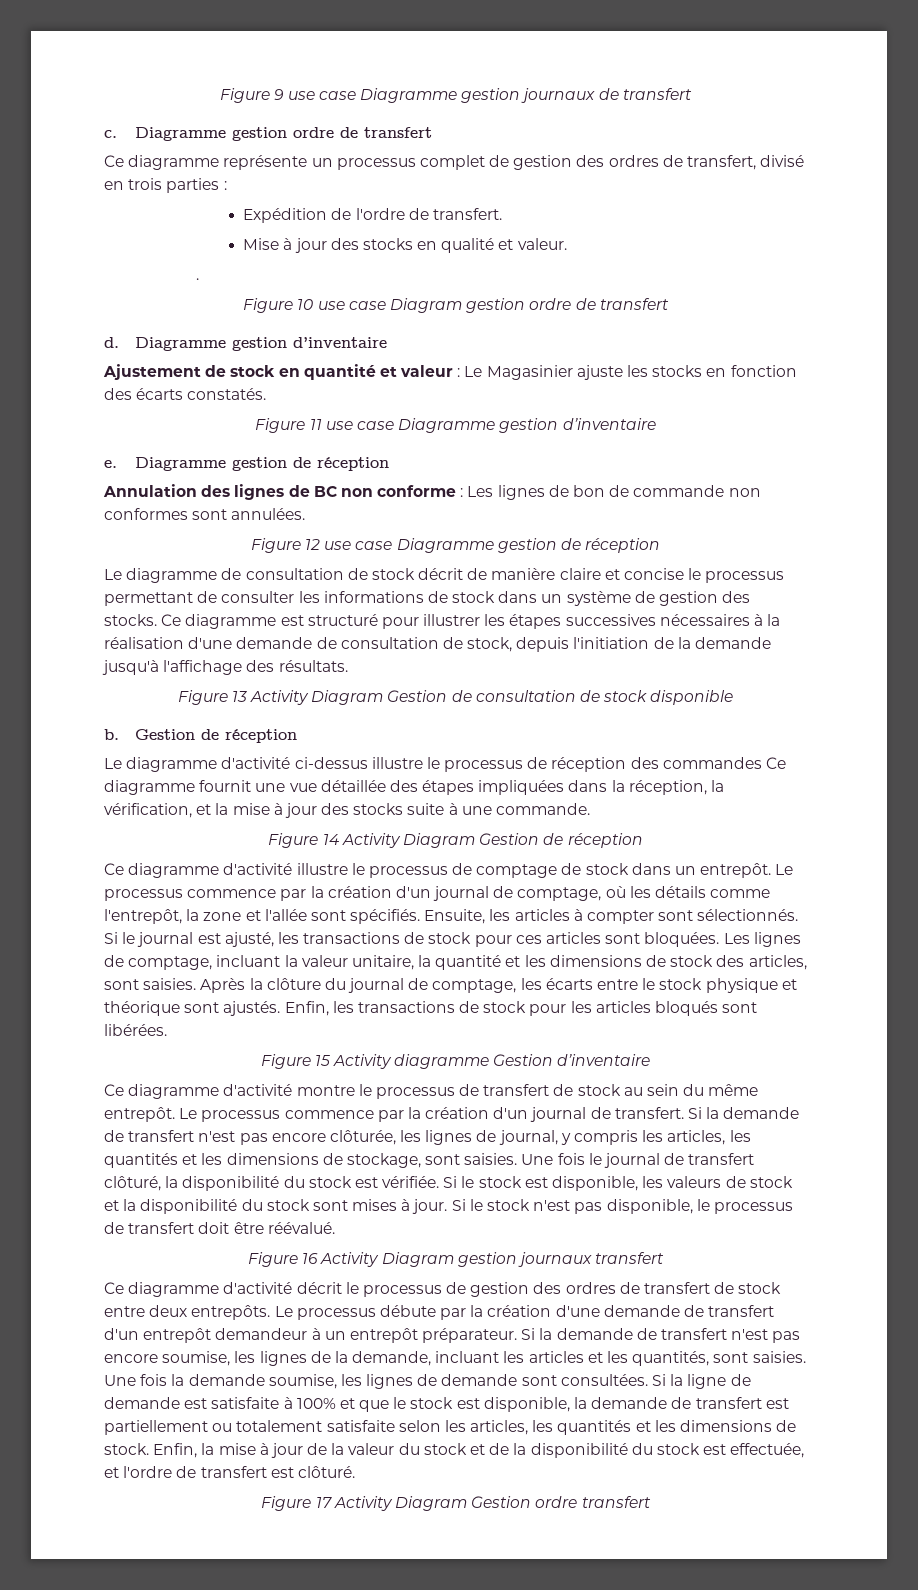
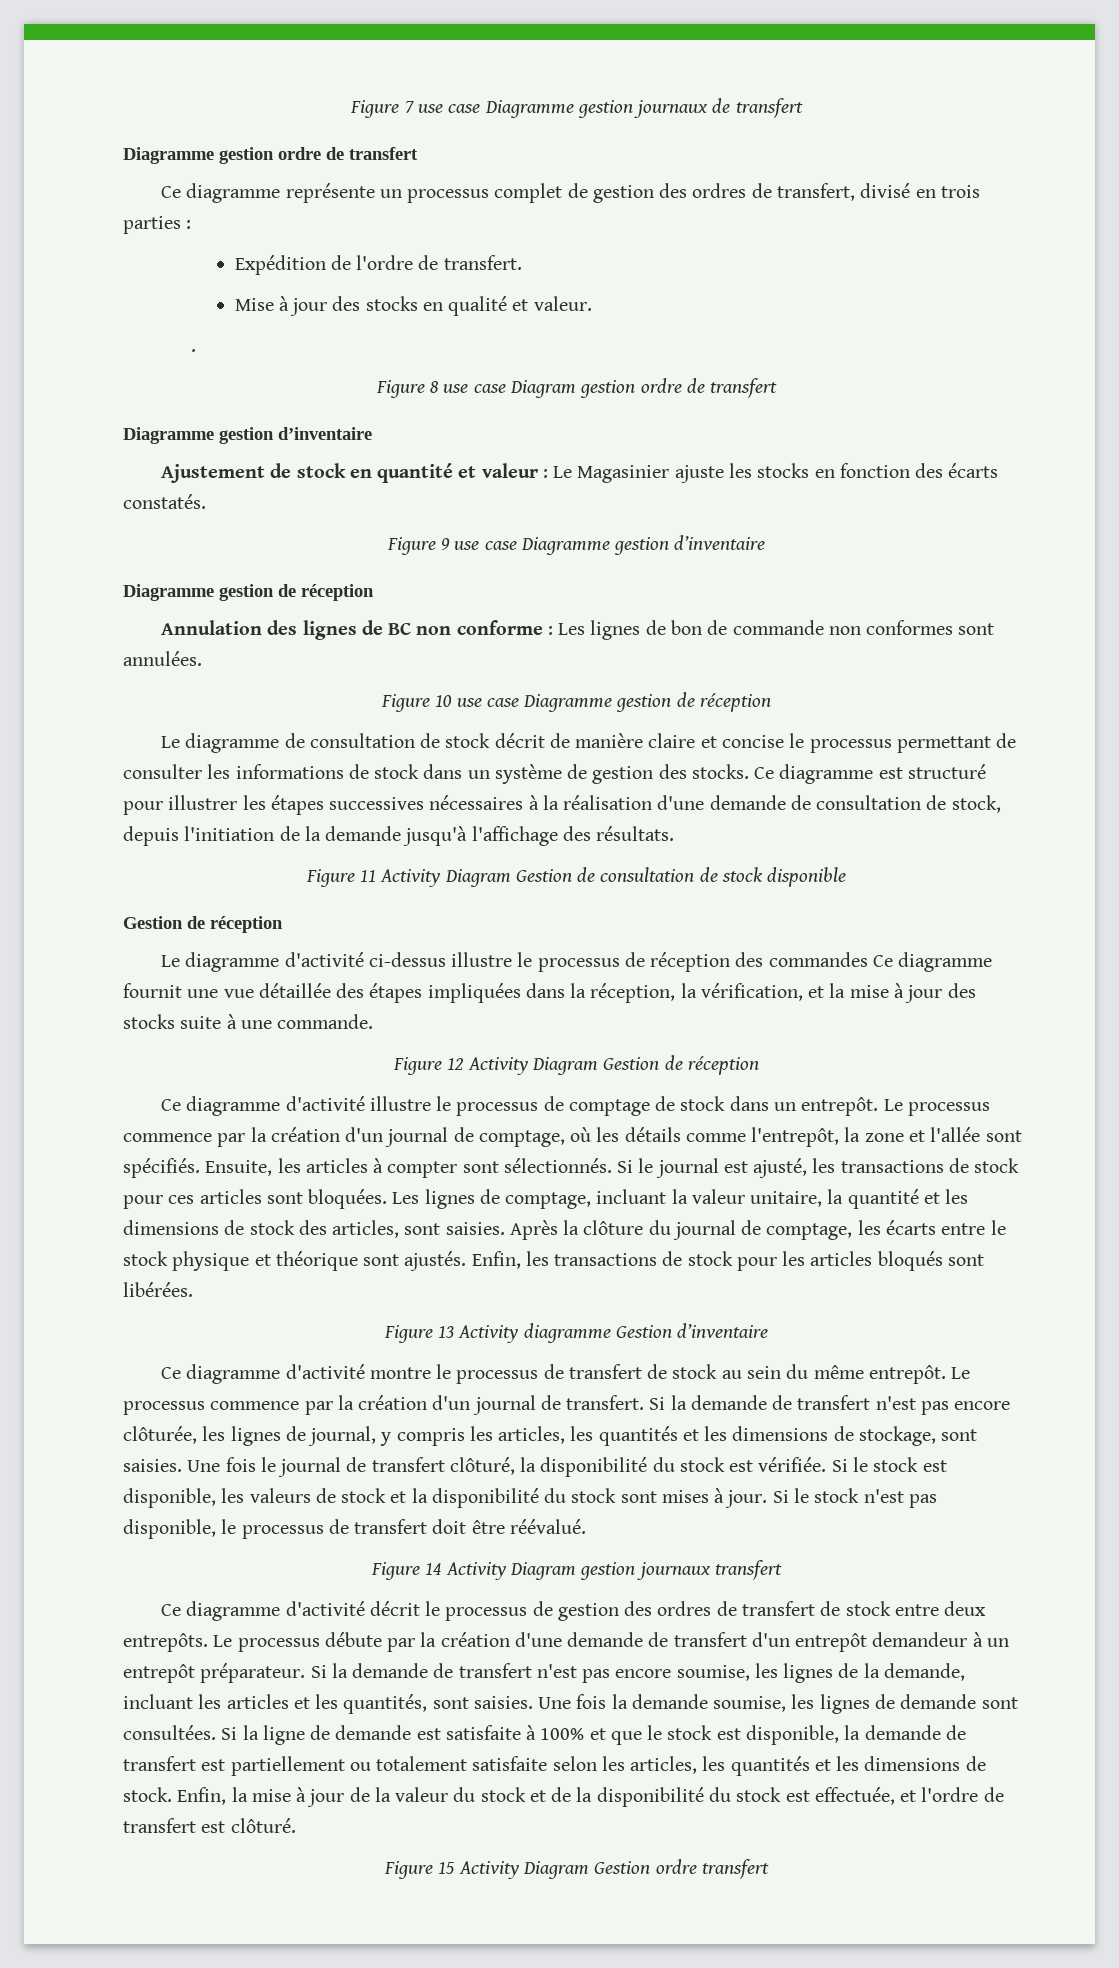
- Figure 9 use case Diagramme gestion journaux de transfert
+ Figure 7 use case Diagramme gestion journaux de transfert
- c.
- Figure 10 use case Diagram gestion ordre de transfert
+ Figure 8 use case Diagram gestion ordre de transfert
- d.
- Figure 11 use case Diagramme gestion d’inventaire
+ Figure 9 use case Diagramme gestion d’inventaire
- e.
- Figure 12 use case Diagramme gestion de réception
+ Figure 10 use case Diagramme gestion de réception
- Figure 13 Activity Diagram Gestion de consultation de stock disponible
+ Figure 11 Activity Diagram Gestion de consultation de stock disponible
- b.
- Figure 14 Activity Diagram Gestion de réception
+ Figure 12 Activity Diagram Gestion de réception
- Figure 15 Activity diagramme Gestion d’inventaire
+ Figure 13 Activity diagramme Gestion d’inventaire
- Figure 16 Activity Diagram gestion journaux transfert
+ Figure 14 Activity Diagram gestion journaux transfert
- Figure 17 Activity Diagram Gestion ordre transfert
+ Figure 15 Activity Diagram Gestion ordre transfert

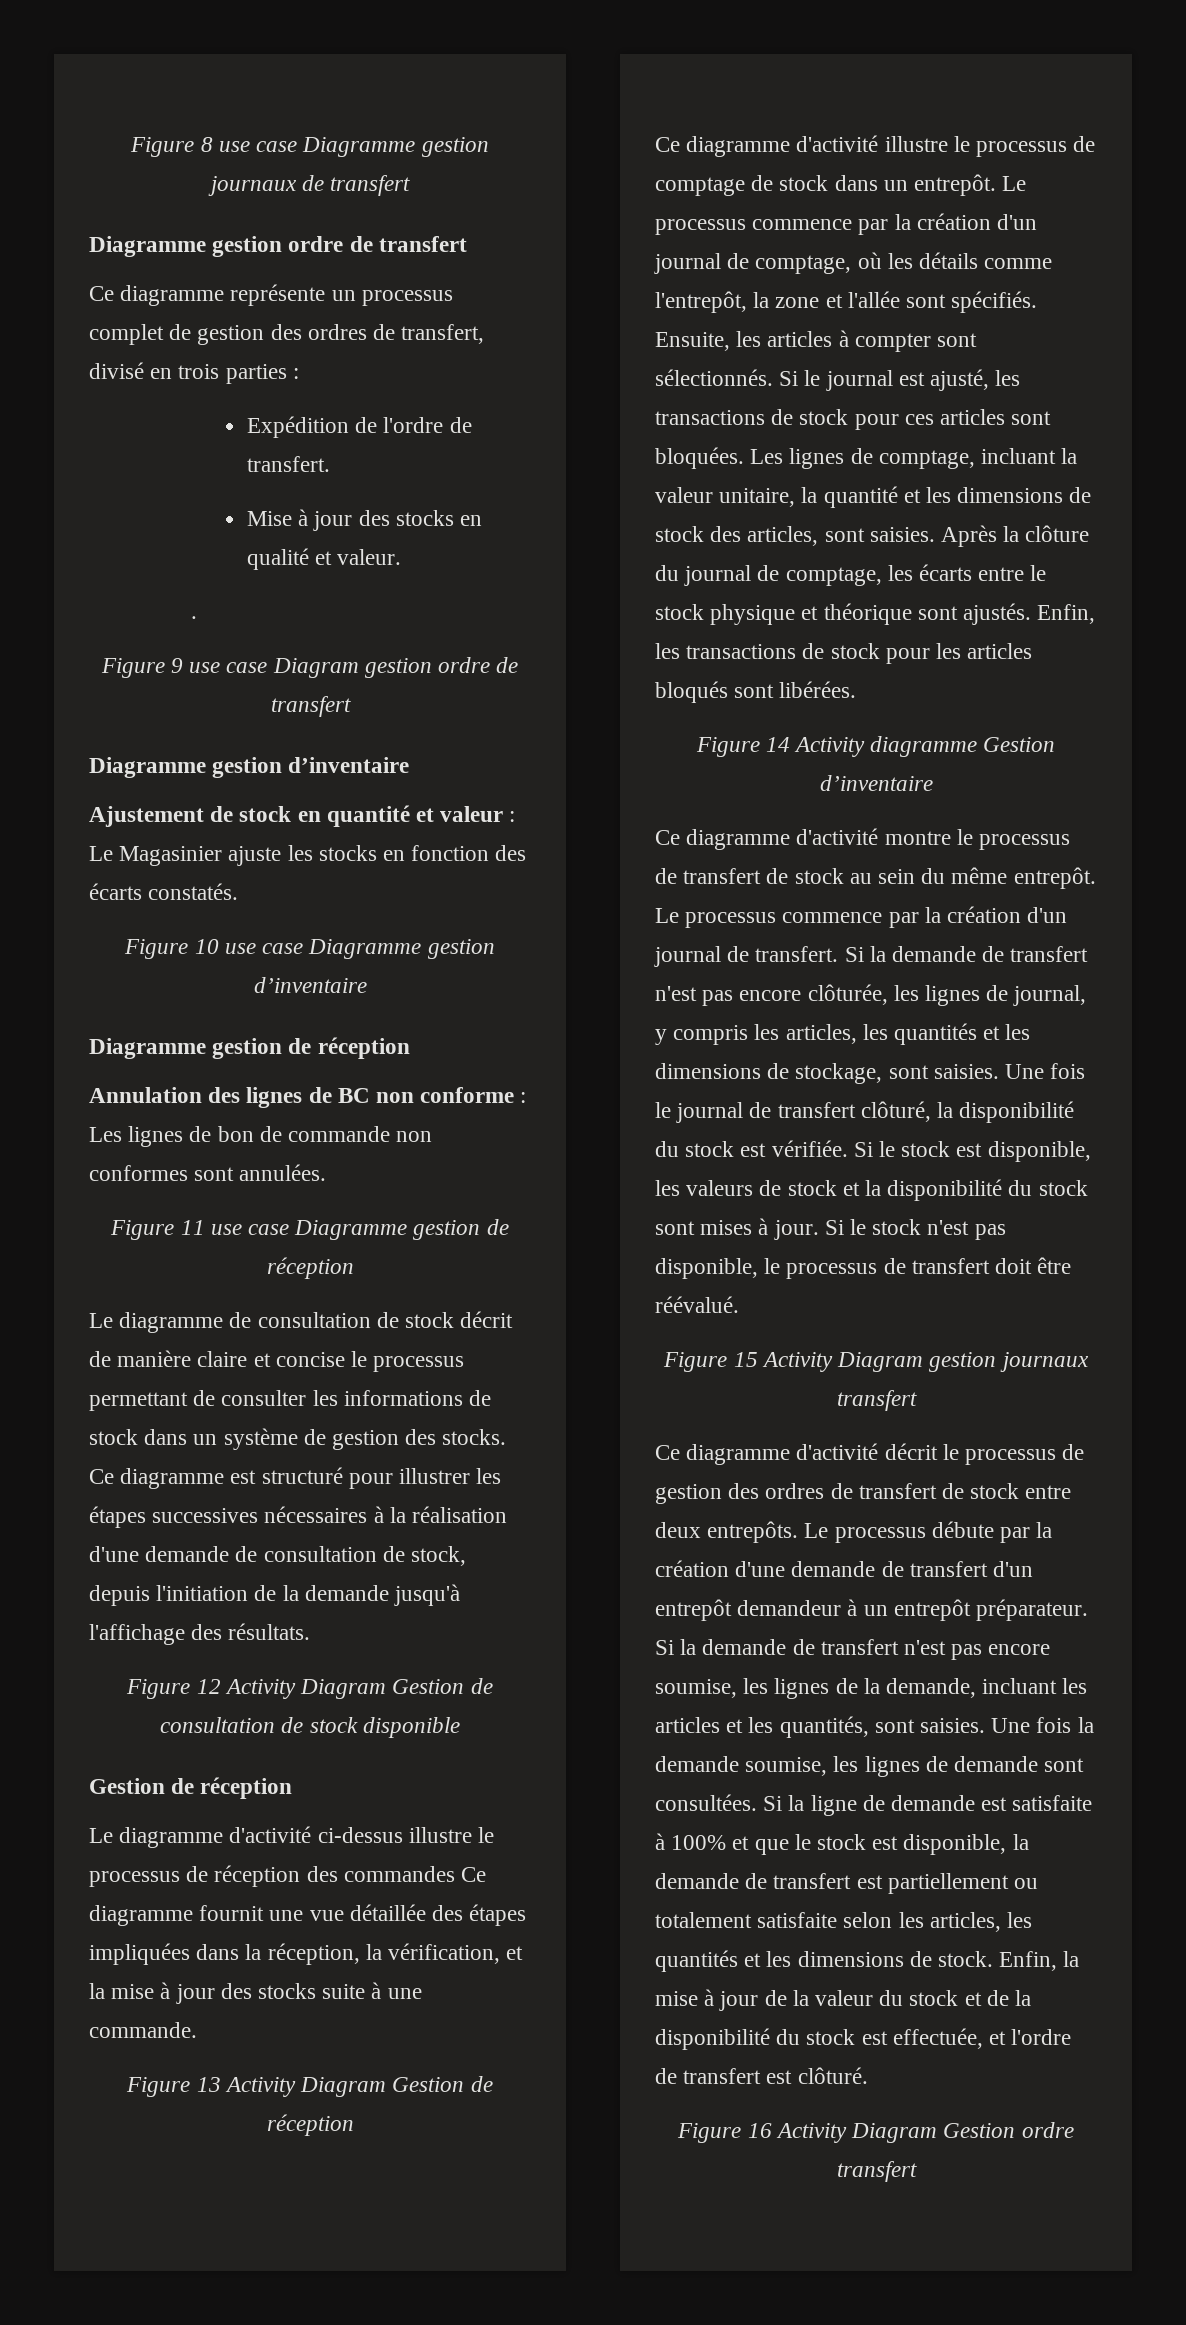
- Figure 7 use case Diagramme gestion journaux de transfert
+ Figure 8 use case Diagramme gestion journaux de transfert
- Figure 8 use case Diagram gestion ordre de transfert
+ Figure 9 use case Diagram gestion ordre de transfert
- Figure 9 use case Diagramme gestion d’inventaire
+ Figure 10 use case Diagramme gestion d’inventaire
- Figure 10 use case Diagramme gestion de réception
+ Figure 11 use case Diagramme gestion de réception
- Figure 11 Activity Diagram Gestion de consultation de stock disponible
+ Figure 12 Activity Diagram Gestion de consultation de stock disponible
- Figure 12 Activity Diagram Gestion de réception
+ Figure 13 Activity Diagram Gestion de réception
- Figure 13 Activity diagramme Gestion d’inventaire
+ Figure 14 Activity diagramme Gestion d’inventaire
- Figure 14 Activity Diagram gestion journaux transfert
+ Figure 15 Activity Diagram gestion journaux transfert
- Figure 15 Activity Diagram Gestion ordre transfert
+ Figure 16 Activity Diagram Gestion ordre transfert

